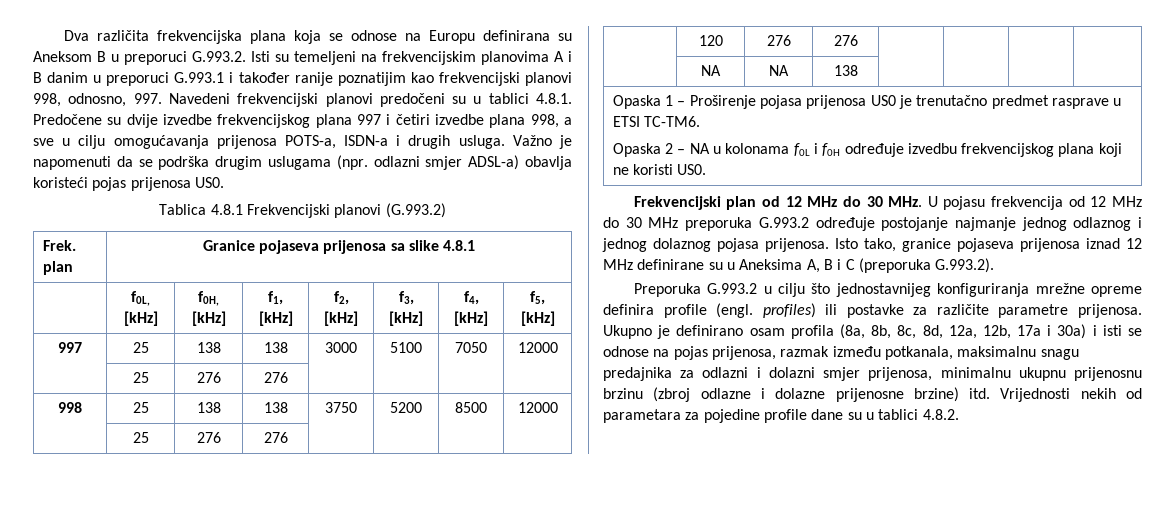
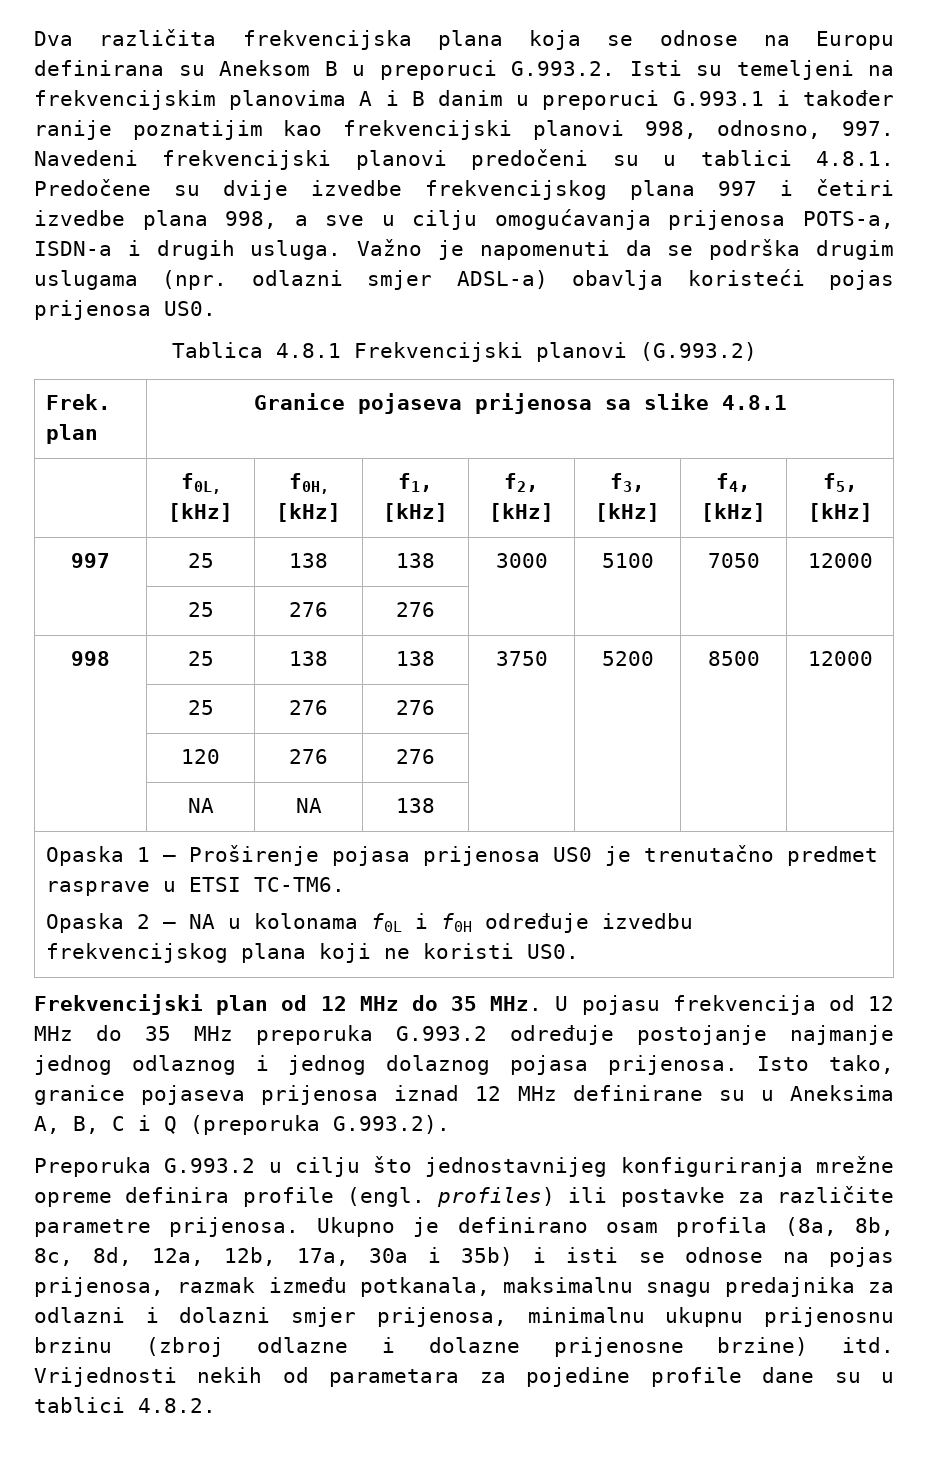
- Frekvencijski plan od 12 MHz do 30 MHz. U pojasu frekvencija od 12 MHz do 30 MHz preporuka G.993.2 određuje postojanje najmanje jednog odlaznog i jednog dolaznog pojasa prijenosa.
+ Frekvencijski plan od 12 MHz do 35 MHz. U pojasu frekvencija od 12 MHz do 35 MHz preporuka G.993.2 određuje postojanje najmanje jednog odlaznog i jednog dolaznog pojasa prijenosa.
- Isto tako, granice pojaseva prijenosa iznad 12 MHz definirane su u Aneksima A, B i C (preporuka G.993.2).
+ Isto tako, granice pojaseva prijenosa iznad 12 MHz definirane su u Aneksima A, B, C i Q (preporuka G.993.2).
- Ukupno je definirano osam profila (8a, 8b, 8c, 8d, 12a, 12b, 17a i 30a) i isti se odnose na pojas prijenosa, razmak između potkanala, maksimalnu snagu predajnika za odlazni i dolazni smjer prijenosa, minimalnu ukupnu prijenosnu brzinu (zbroj odlazne i dolazne prijenosne brzine) itd.
+ Ukupno je definirano osam profila (8a, 8b, 8c, 8d, 12a, 12b, 17a, 30a i 35b) i isti se odnose na pojas prijenosa, razmak između potkanala, maksimalnu snagu predajnika za odlazni i dolazni smjer prijenosa, minimalnu ukupnu prijenosnu brzinu (zbroj odlazne i dolazne prijenosne brzine) itd.

